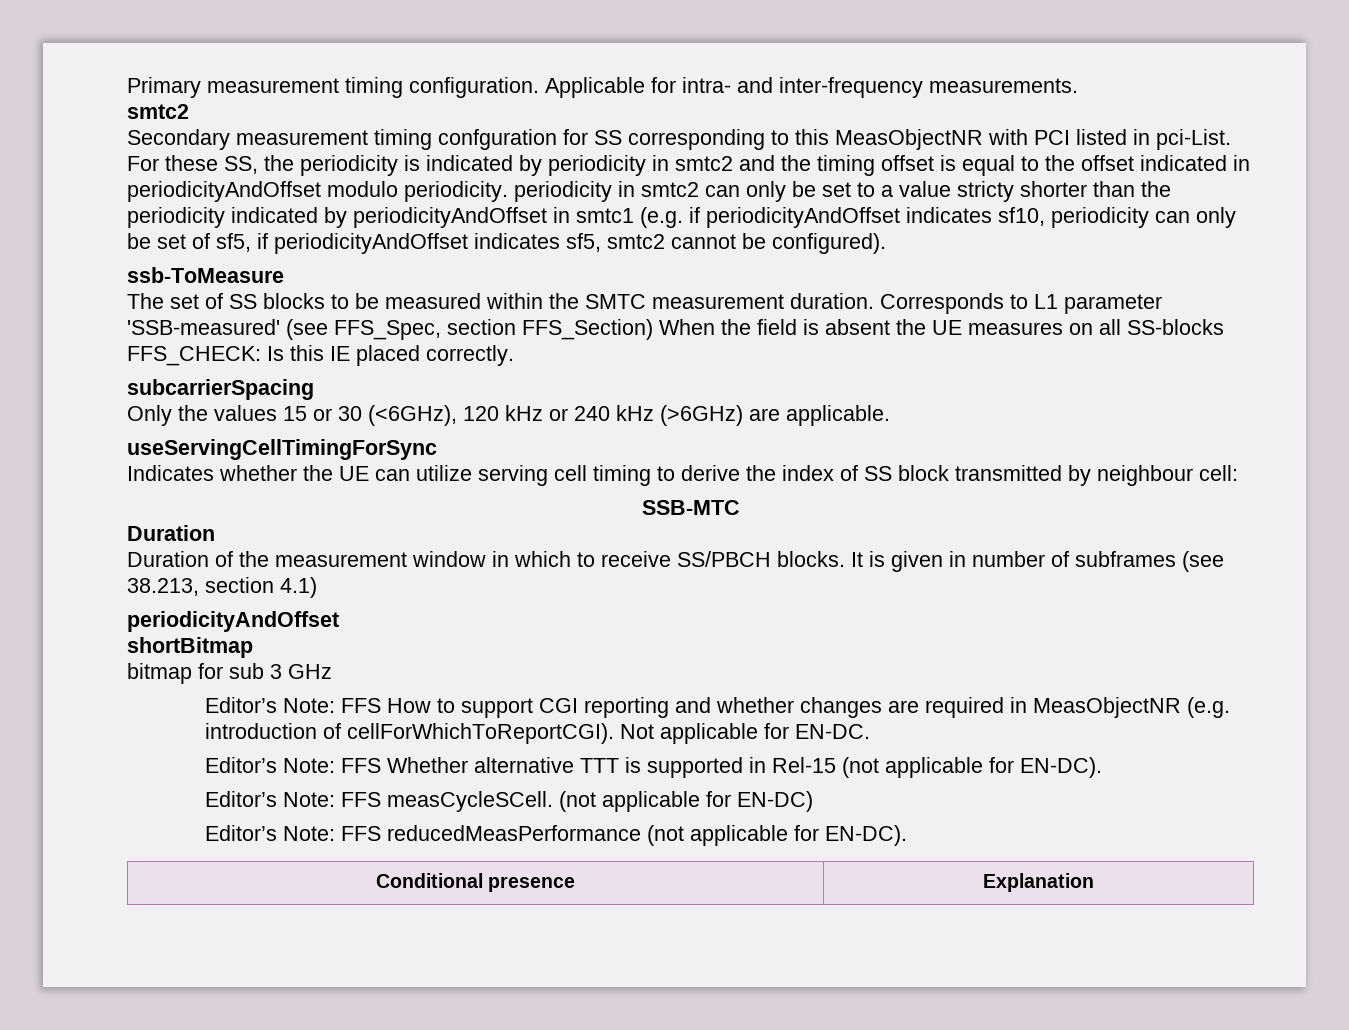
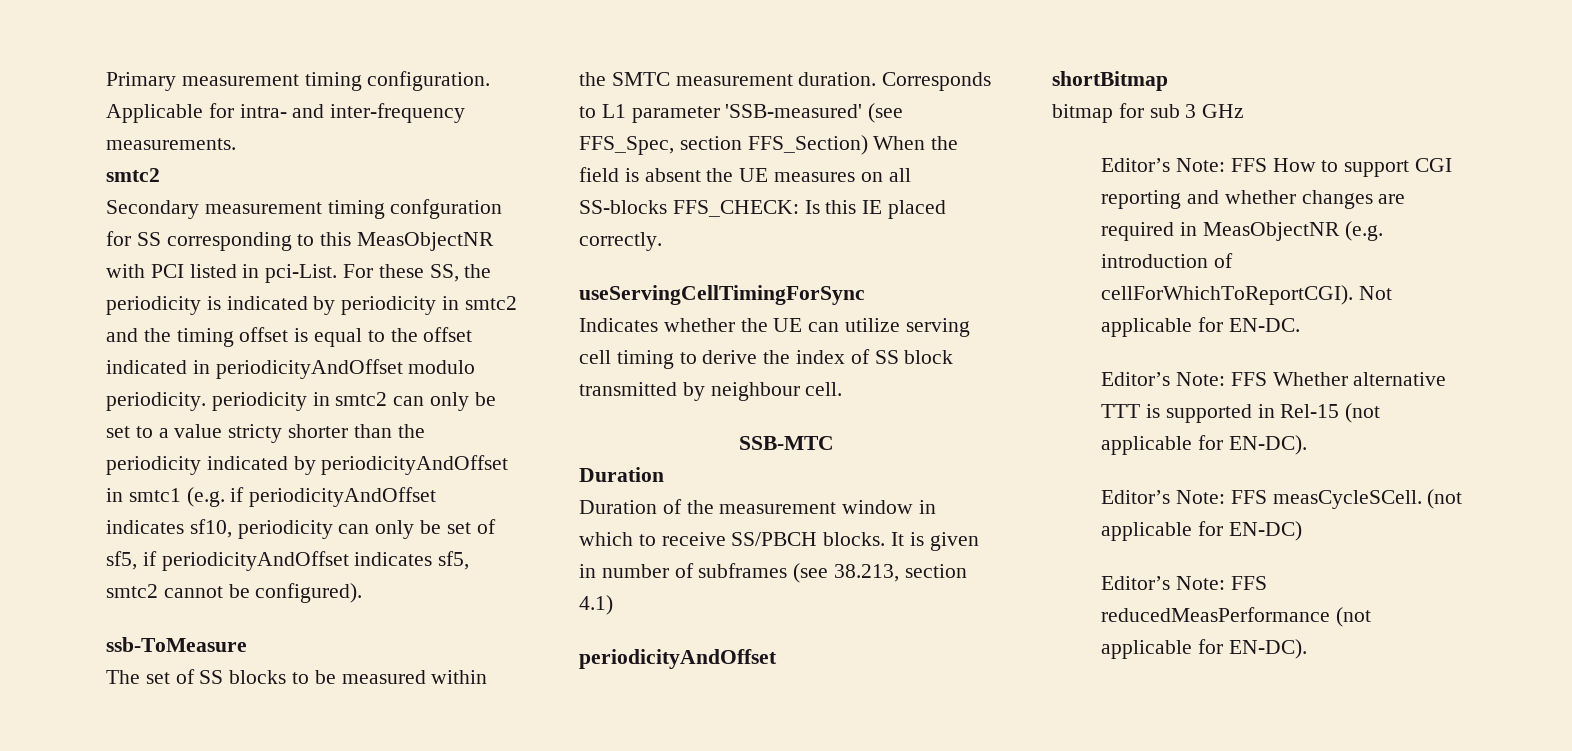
- subcarrierSpacing
- Only the values 15 or 30 (<6GHz), 120 kHz or 240 kHz (>6GHz) are applicable.
- Indicates whether the UE can utilize serving cell timing to derive the index of SS block transmitted by neighbour cell:
+ Indicates whether the UE can utilize serving cell timing to derive the index of SS block transmitted by neighbour cell.
- Conditional presence | Explanation

